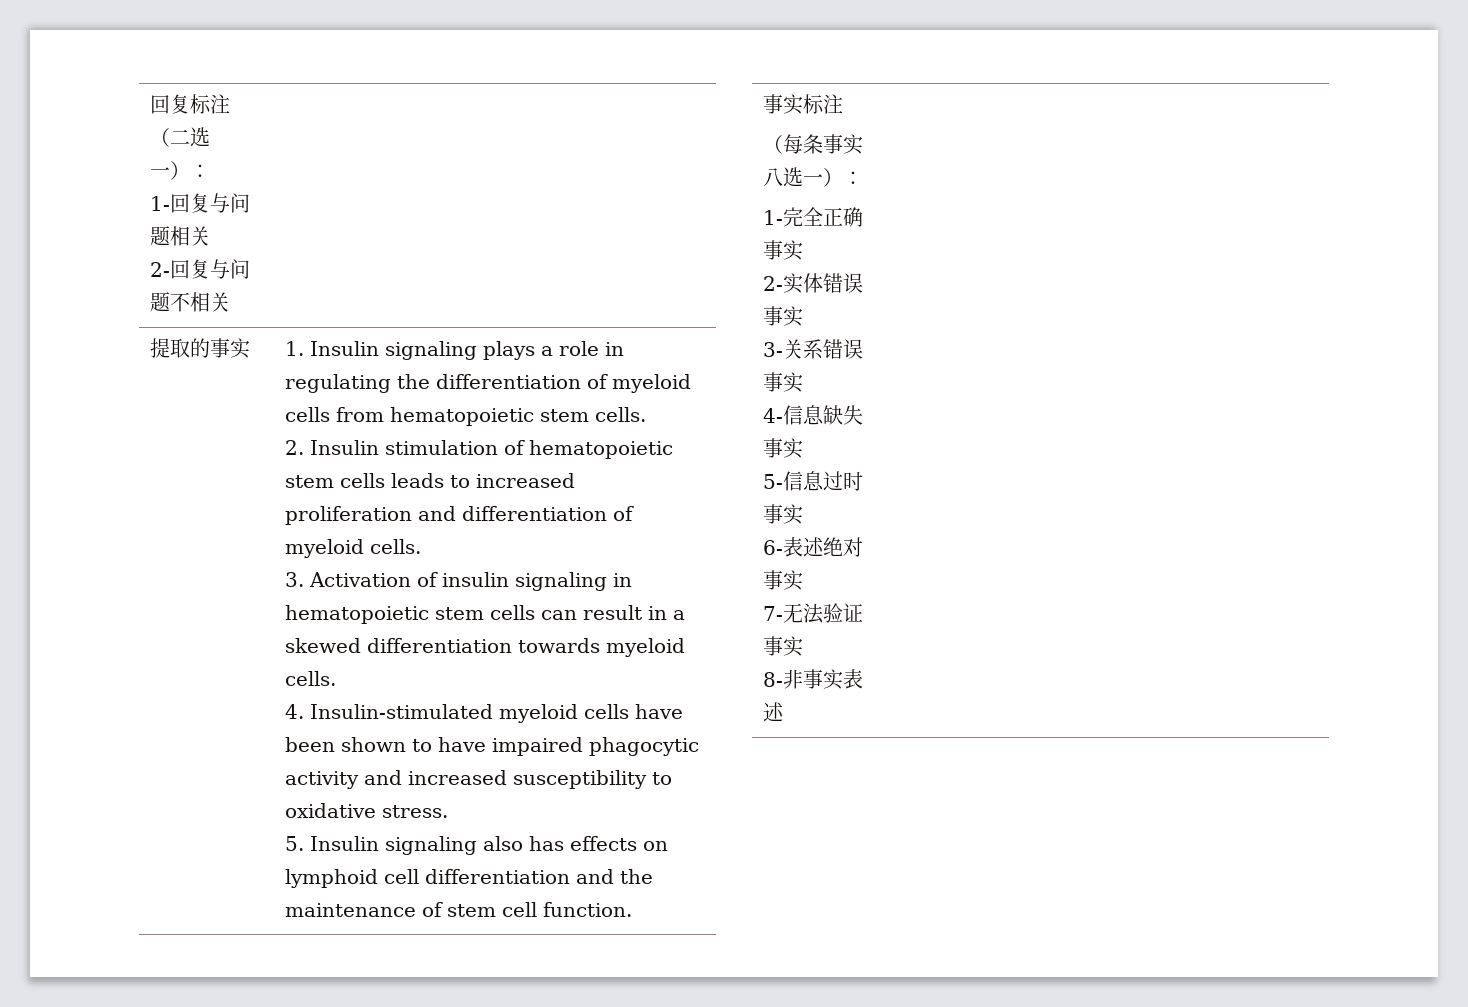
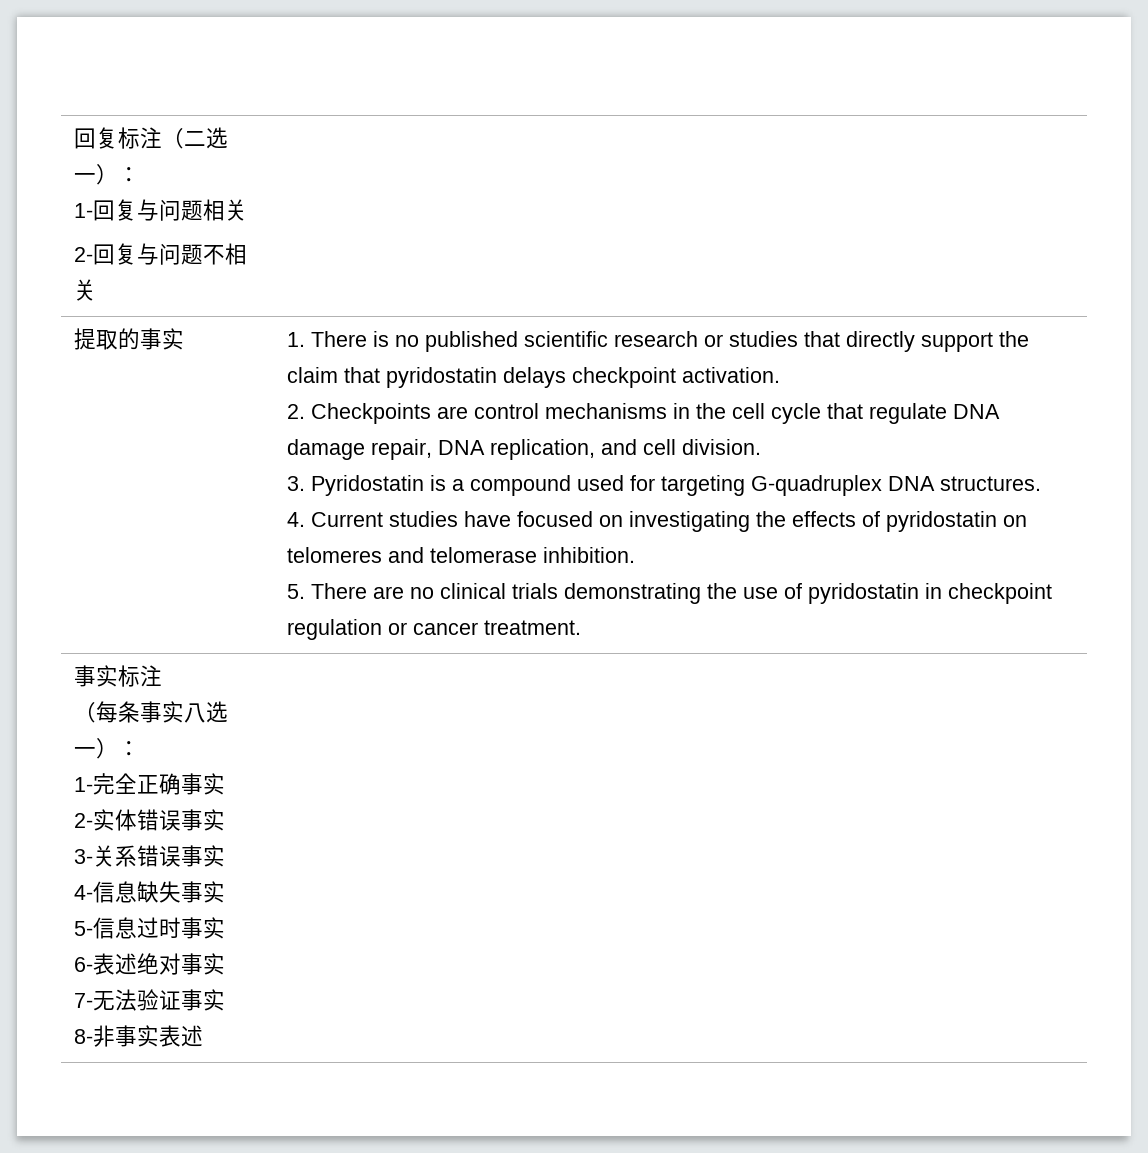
- 1. Insulin signaling plays a role in regulating the differentiation of myeloid cells from hematopoietic stem cells.
- 2. Insulin stimulation of hematopoietic stem cells leads to increased proliferation and differentiation of myeloid cells.
- 3. Activation of insulin signaling in hematopoietic stem cells can result in a skewed differentiation towards myeloid cells.
- 4. Insulin-stimulated myeloid cells have been shown to have impaired phagocytic activity and increased susceptibility to oxidative stress.
- 5. Insulin signaling also has effects on lymphoid cell differentiation and the maintenance of stem cell function.
+ 1. There is no published scientific research or studies that directly support the claim that pyridostatin delays checkpoint activation.
+ 2. Checkpoints are control mechanisms in the cell cycle that regulate DNA damage repair, DNA replication, and cell division.
+ 3. Pyridostatin is a compound used for targeting G-quadruplex DNA structures.
+ 4. Current studies have focused on investigating the effects of pyridostatin on telomeres and telomerase inhibition.
+ 5. There are no clinical trials demonstrating the use of pyridostatin in checkpoint regulation or cancer treatment.

